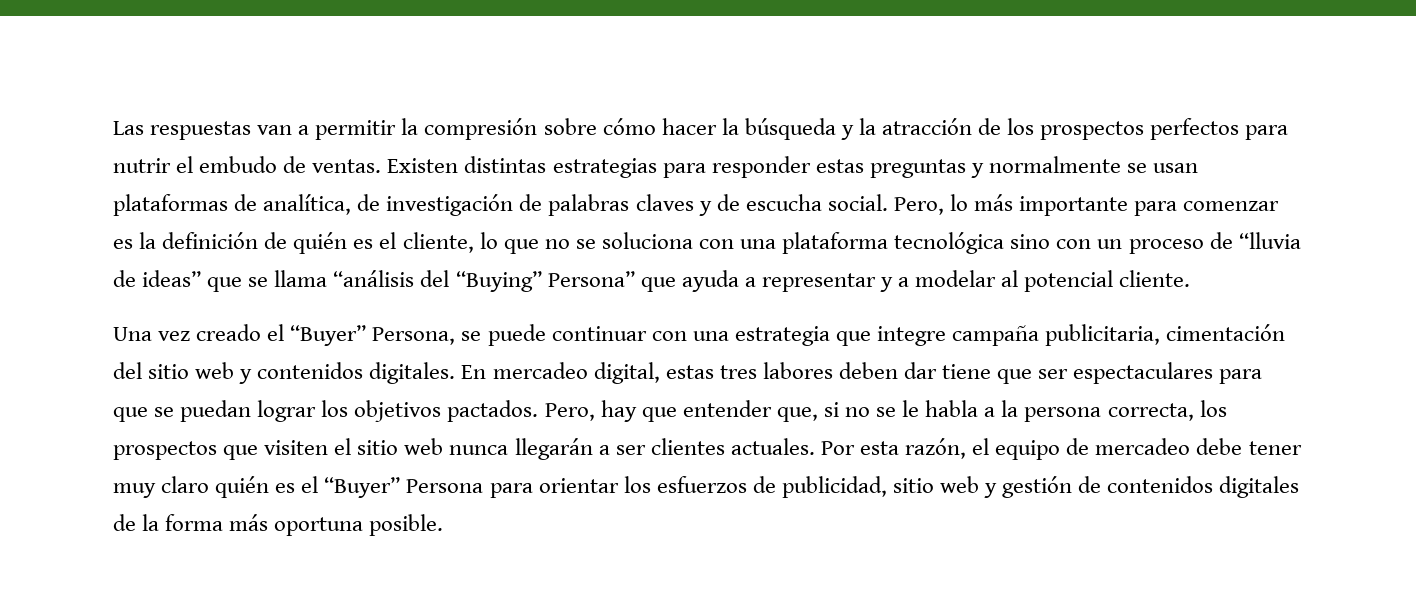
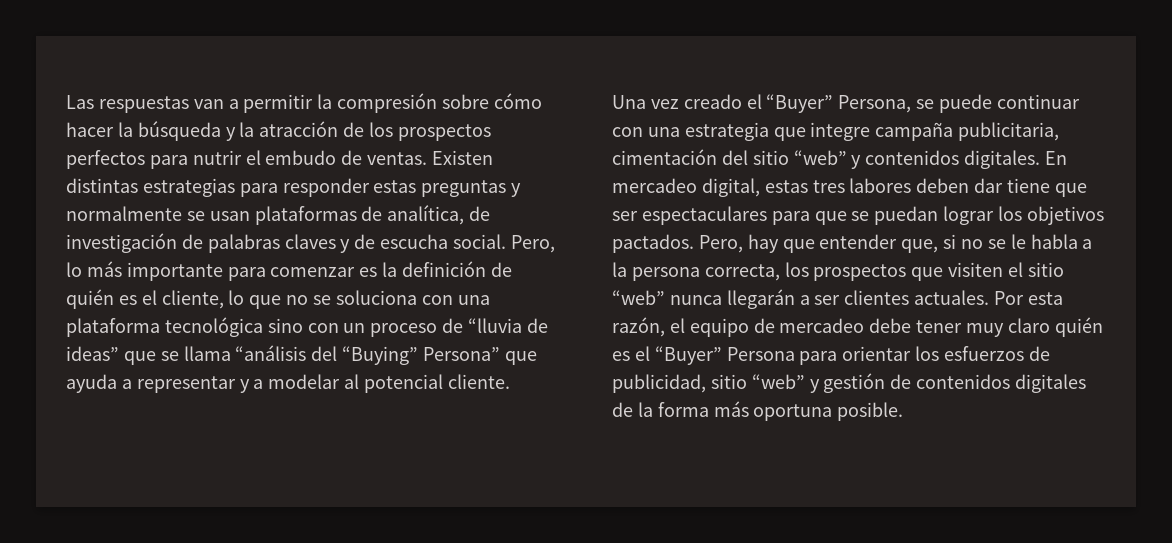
- Una vez creado el “Buyer” Persona, se puede continuar con una estrategia que integre campaña publicitaria, cimentación del sitio web y contenidos digitales.
+ Una vez creado el “Buyer” Persona, se puede continuar con una estrategia que integre campaña publicitaria, cimentación del sitio “web” y contenidos digitales.
- Pero, hay que entender que, si no se le habla a la persona correcta, los prospectos que visiten el sitio web nunca llegarán a ser clientes actuales.
+ Pero, hay que entender que, si no se le habla a la persona correcta, los prospectos que visiten el sitio “web” nunca llegarán a ser clientes actuales.
- Por esta razón, el equipo de mercadeo debe tener muy claro quién es el “Buyer” Persona para orientar los esfuerzos de publicidad, sitio web y gestión de contenidos digitales de la forma más oportuna posible.
+ Por esta razón, el equipo de mercadeo debe tener muy claro quién es el “Buyer” Persona para orientar los esfuerzos de publicidad, sitio “web” y gestión de contenidos digitales de la forma más oportuna posible.

